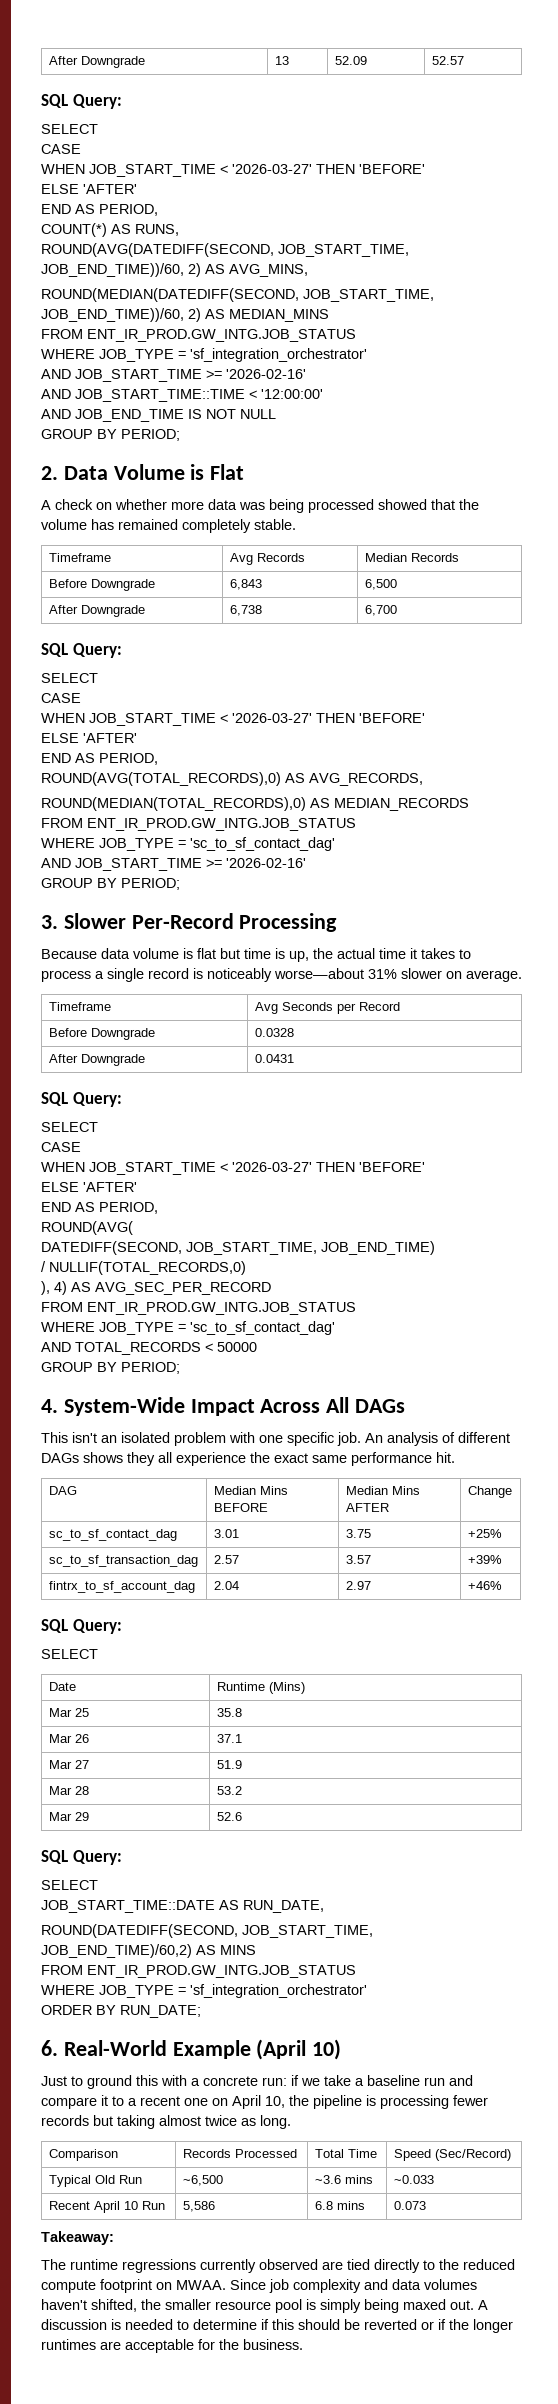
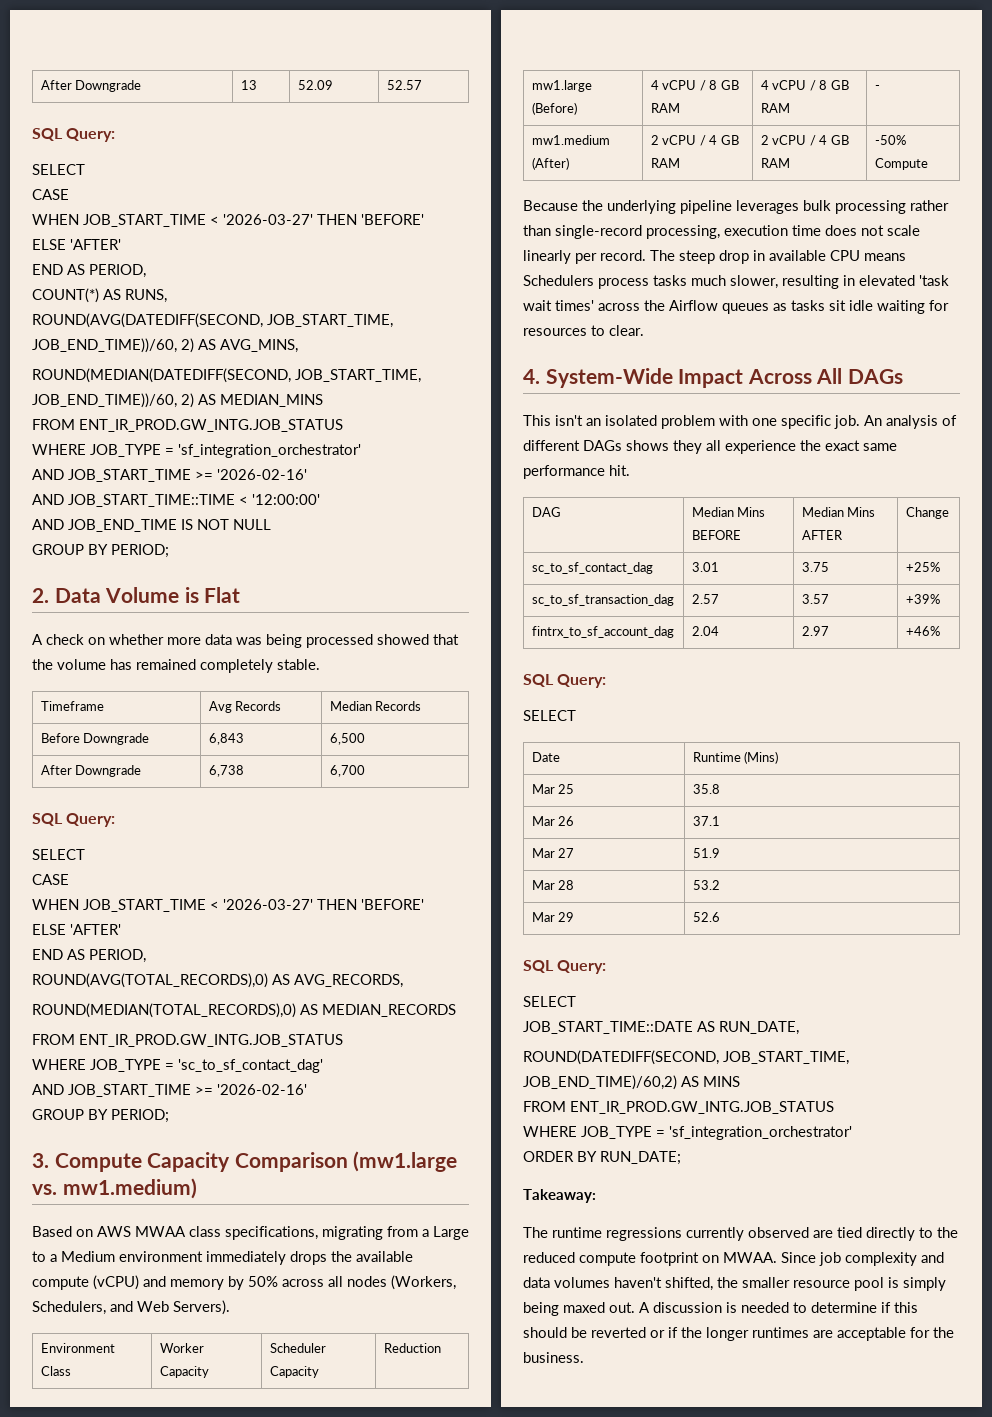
- 3. Slower Per-Record Processing
- Because data volume is flat but time is up, the actual time it takes to process a single record is noticeably worse—about 31% slower on average.
- Timeframe | Avg Seconds per Record
- Before Downgrade | 0.0328
- After Downgrade | 0.0431
- SQL Query:
- SELECT
- CASE
- WHEN JOB_START_TIME < '2026-03-27' THEN 'BEFORE'
- ELSE 'AFTER'
- END AS PERIOD,
- ROUND(AVG(
- DATEDIFF(SECOND, JOB_START_TIME, JOB_END_TIME)
- / NULLIF(TOTAL_RECORDS,0)
- ), 4) AS AVG_SEC_PER_RECORD
- FROM ENT_IR_PROD.GW_INTG.JOB_STATUS
- WHERE JOB_TYPE = 'sc_to_sf_contact_dag'
- AND TOTAL_RECORDS < 50000
- GROUP BY PERIOD;
+ 3. Compute Capacity Comparison (mw1.large vs. mw1.medium)
+ Based on AWS MWAA class specifications, migrating from a Large to a Medium environment immediately drops the available compute (vCPU) and memory by 50% across all nodes (Workers, Schedulers, and Web Servers).
+ Environment Class | Worker Capacity | Scheduler Capacity | Reduction
+ mw1.large (Before) | 4 vCPU / 8 GB RAM | 4 vCPU / 8 GB RAM | -
+ mw1.medium (After) | 2 vCPU / 4 GB RAM | 2 vCPU / 4 GB RAM | -50% Compute
+ Because the underlying pipeline leverages bulk processing rather than single-record processing, execution time does not scale linearly per record. The steep drop in available CPU means Schedulers process tasks much slower, resulting in elevated 'task wait times' across the Airflow queues as tasks sit idle waiting for resources to clear.
- 6. Real-World Example (April 10)
- Just to ground this with a concrete run: if we take a baseline run and compare it to a recent one on April 10, the pipeline is processing fewer records but taking almost twice as long.
- Comparison | Records Processed | Total Time | Speed (Sec/Record)
- Typical Old Run | ~6,500 | ~3.6 mins | ~0.033
- Recent April 10 Run | 5,586 | 6.8 mins | 0.073

